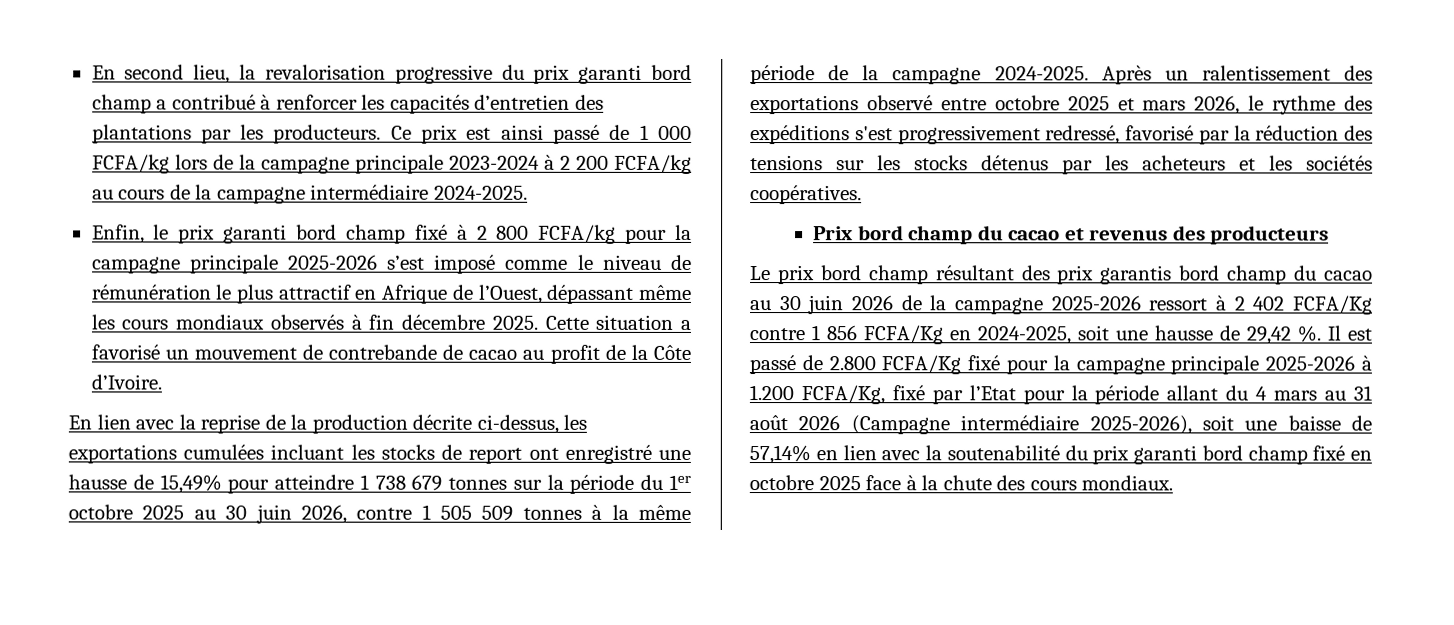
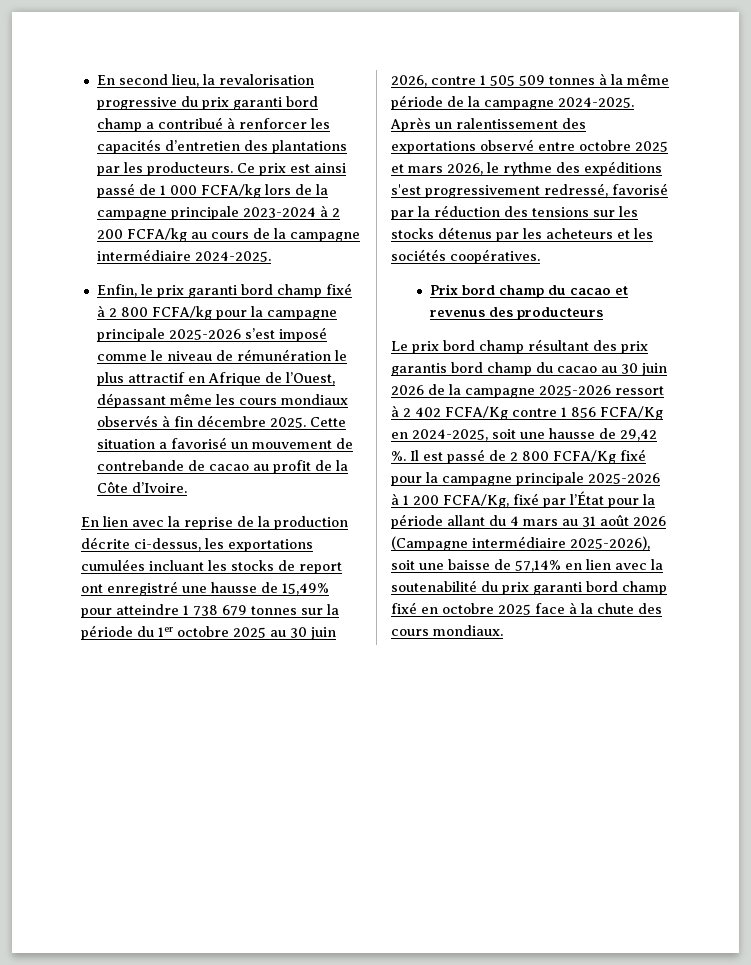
- Il est passé de 2.800 FCFA/Kg fixé pour la campagne principale 2025-2026 à 1.200 FCFA/Kg, fixé par l’Etat pour la période allant du 4 mars au 31 août 2026 (Campagne intermédiaire 2025-2026), soit une baisse de 57,14% en lien avec la soutenabilité du prix garanti bord champ fixé en octobre 2025 face à la chute des cours mondiaux.
+ Il est passé de 2 800 FCFA/Kg fixé pour la campagne principale 2025-2026 à 1 200 FCFA/Kg, fixé par l’État pour la période allant du 4 mars au 31 août 2026 (Campagne intermédiaire 2025-2026), soit une baisse de 57,14% en lien avec la soutenabilité du prix garanti bord champ fixé en octobre 2025 face à la chute des cours mondiaux.

